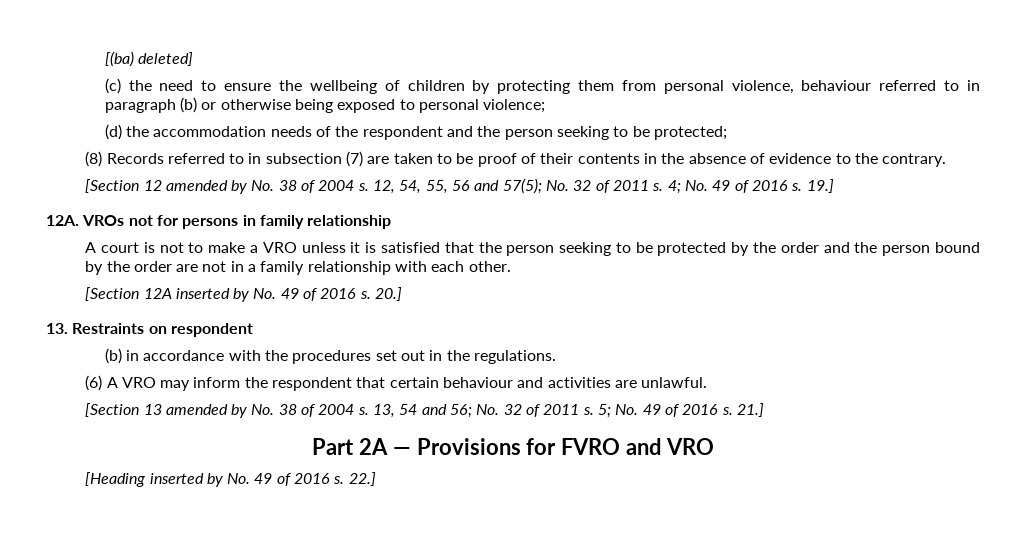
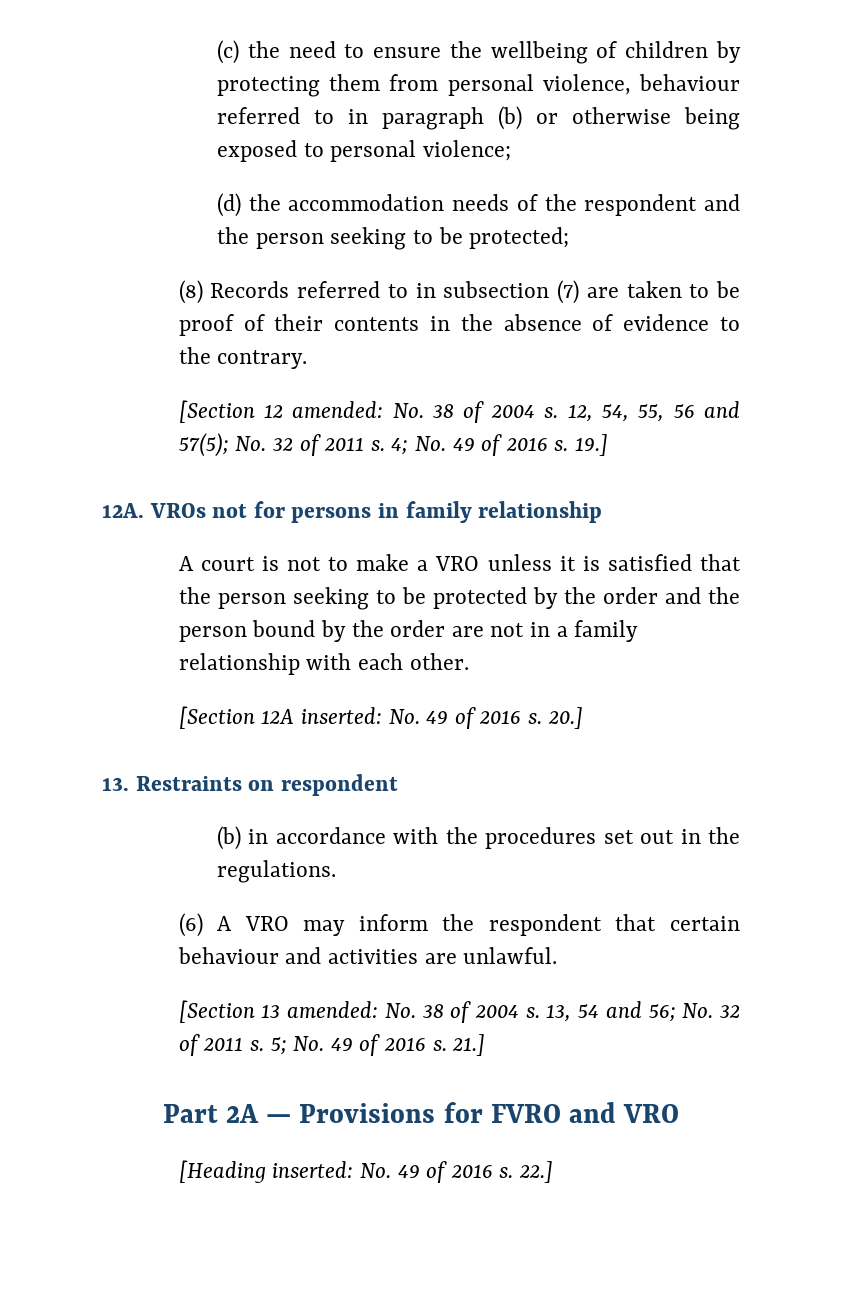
- [(ba) deleted]
- [Section 12 amended by No. 38 of 2004 s.
+ [Section 12 amended: No. 38 of 2004 s.
- [Section 12A inserted by No. 49 of 2016 s.
+ [Section 12A inserted: No. 49 of 2016 s.
- [Section 13 amended by No. 38 of 2004 s.
+ [Section 13 amended: No. 38 of 2004 s.
- [Heading inserted by No. 49 of 2016 s.
+ [Heading inserted: No. 49 of 2016 s.

